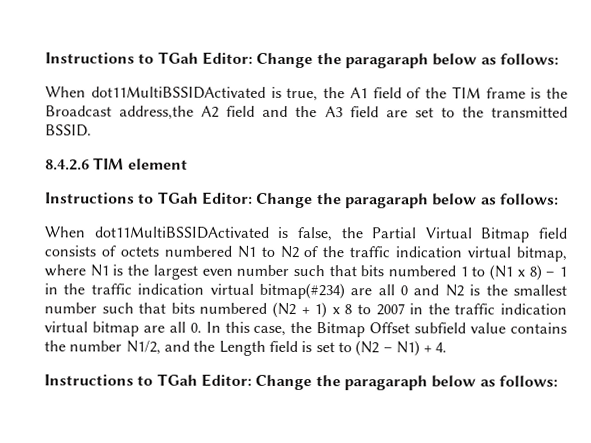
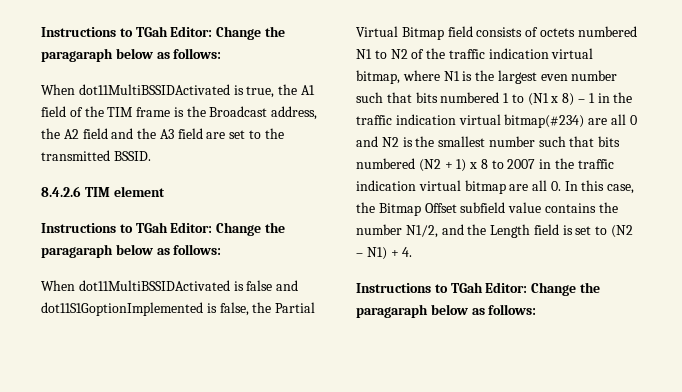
- When dot11MultiBSSIDActivated is true, the A1 field of the TIM frame is the Broadcast address,the A2 field and the A3 field are set to the transmitted BSSID.
+ When dot11MultiBSSIDActivated is true, the A1 field of the TIM frame is the Broadcast address, the A2 field and the A3 field are set to the transmitted BSSID.
- When dot11MultiBSSIDActivated is false, the Partial Virtual Bitmap field consists of octets numbered N1 to N2 of the traffic indication virtual bitmap, where N1 is the largest even number such that bits numbered 1 to (N1 x 8) – 1 in the traffic indication virtual bitmap(#234) are all 0 and N2 is the smallest number such that bits numbered (N2 + 1) x 8 to 2007 in the traffic indication virtual bitmap are all 0. In this case, the Bitmap Offset subfield value contains the number N1/2, and the Length field is set to (N2 – N1) + 4.
+ When dot11MultiBSSIDActivated is false and dot11S1GoptionImplemented is false, the Partial Virtual Bitmap field consists of octets numbered N1 to N2 of the traffic indication virtual bitmap, where N1 is the largest even number such that bits numbered 1 to (N1 x 8) – 1 in the traffic indication virtual bitmap(#234) are all 0 and N2 is the smallest number such that bits numbered (N2 + 1) x 8 to 2007 in the traffic indication virtual bitmap are all 0. In this case, the Bitmap Offset subfield value contains the number N1/2, and the Length field is set to (N2 – N1) + 4.

